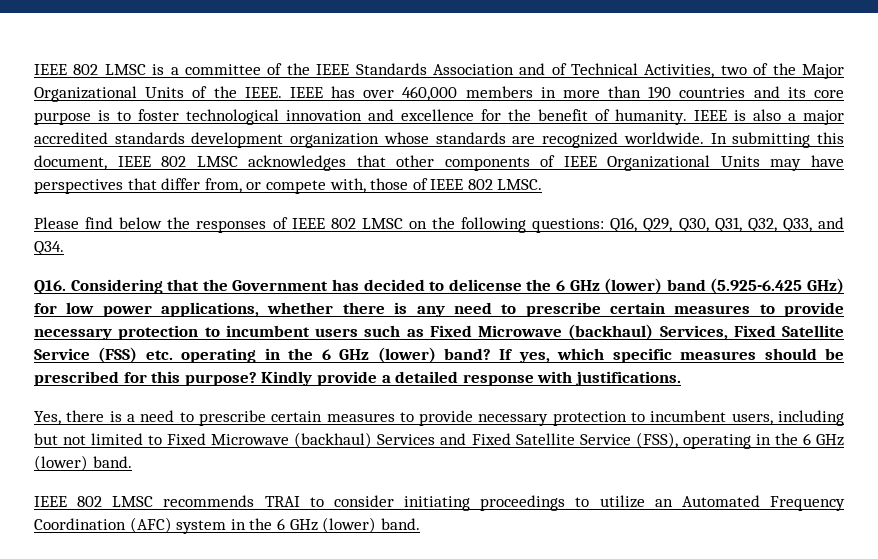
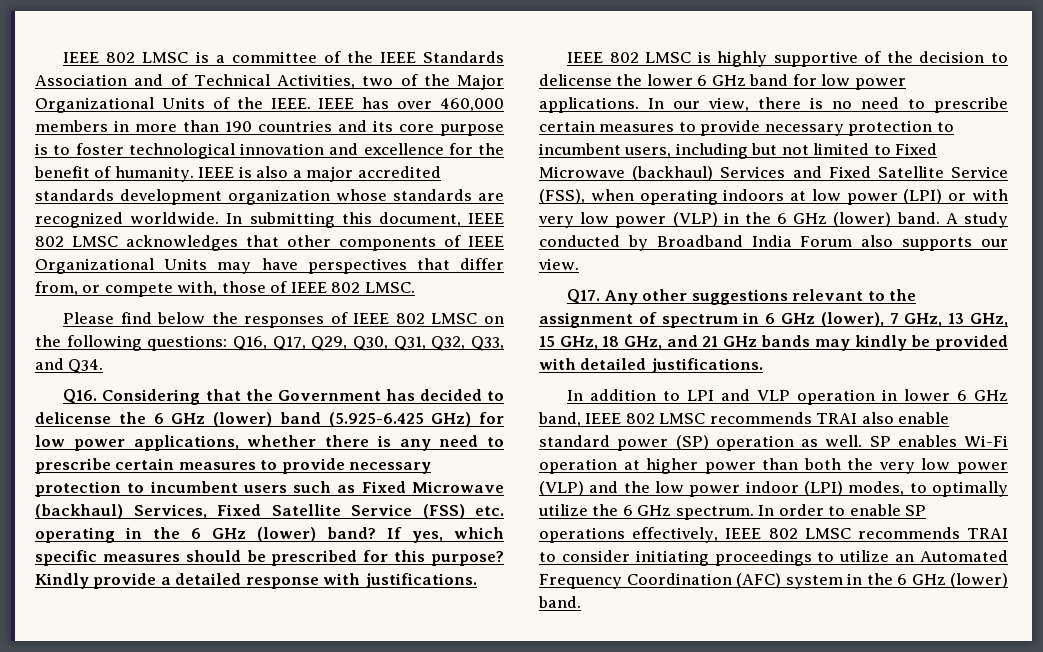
- Please find below the responses of IEEE 802 LMSC on the following questions: Q16, Q29, Q30, Q31, Q32, Q33, and Q34.
+ Please find below the responses of IEEE 802 LMSC on the following questions: Q16, Q17, Q29, Q30, Q31, Q32, Q33, and Q34.
- Yes, there is a need to prescribe certain measures to provide necessary protection to incumbent users, including but not limited to Fixed Microwave (backhaul) Services and Fixed Satellite Service (FSS), operating in the 6 GHz (lower) band.
- IEEE 802 LMSC recommends TRAI to consider initiating proceedings to utilize an Automated Frequency Coordination (AFC) system in the 6 GHz (lower) band.
+ IEEE 802 LMSC is highly supportive of the decision to delicense the lower 6 GHz band for low power applications. In our view, there is no need to prescribe certain measures to provide necessary protection to incumbent users, including but not limited to Fixed Microwave (backhaul) Services and Fixed Satellite Service (FSS), when operating indoors at low power (LPI) or with very low power (VLP) in the 6 GHz (lower) band. A study conducted by Broadband India Forum also supports our view.
+ Q17. Any other suggestions relevant to the assignment of spectrum in 6 GHz (lower), 7 GHz, 13 GHz, 15 GHz, 18 GHz, and 21 GHz bands may kindly be provided with detailed justifications.
+ In addition to LPI and VLP operation in lower 6 GHz band, IEEE 802 LMSC recommends TRAI also enable standard power (SP) operation as well. SP enables Wi-Fi operation at higher power than both the very low power (VLP) and the low power indoor (LPI) modes, to optimally utilize the 6 GHz spectrum. In order to enable SP operations effectively, IEEE 802 LMSC recommends TRAI to consider initiating proceedings to utilize an Automated Frequency Coordination (AFC) system in the 6 GHz (lower) band.

